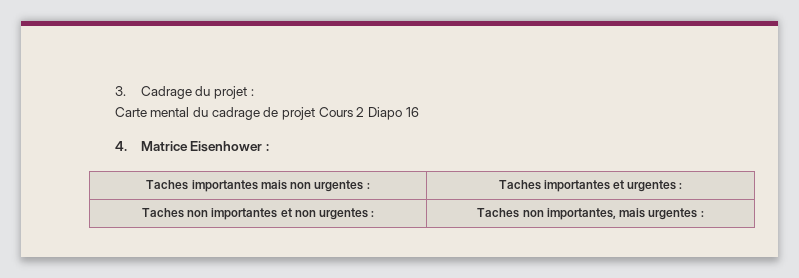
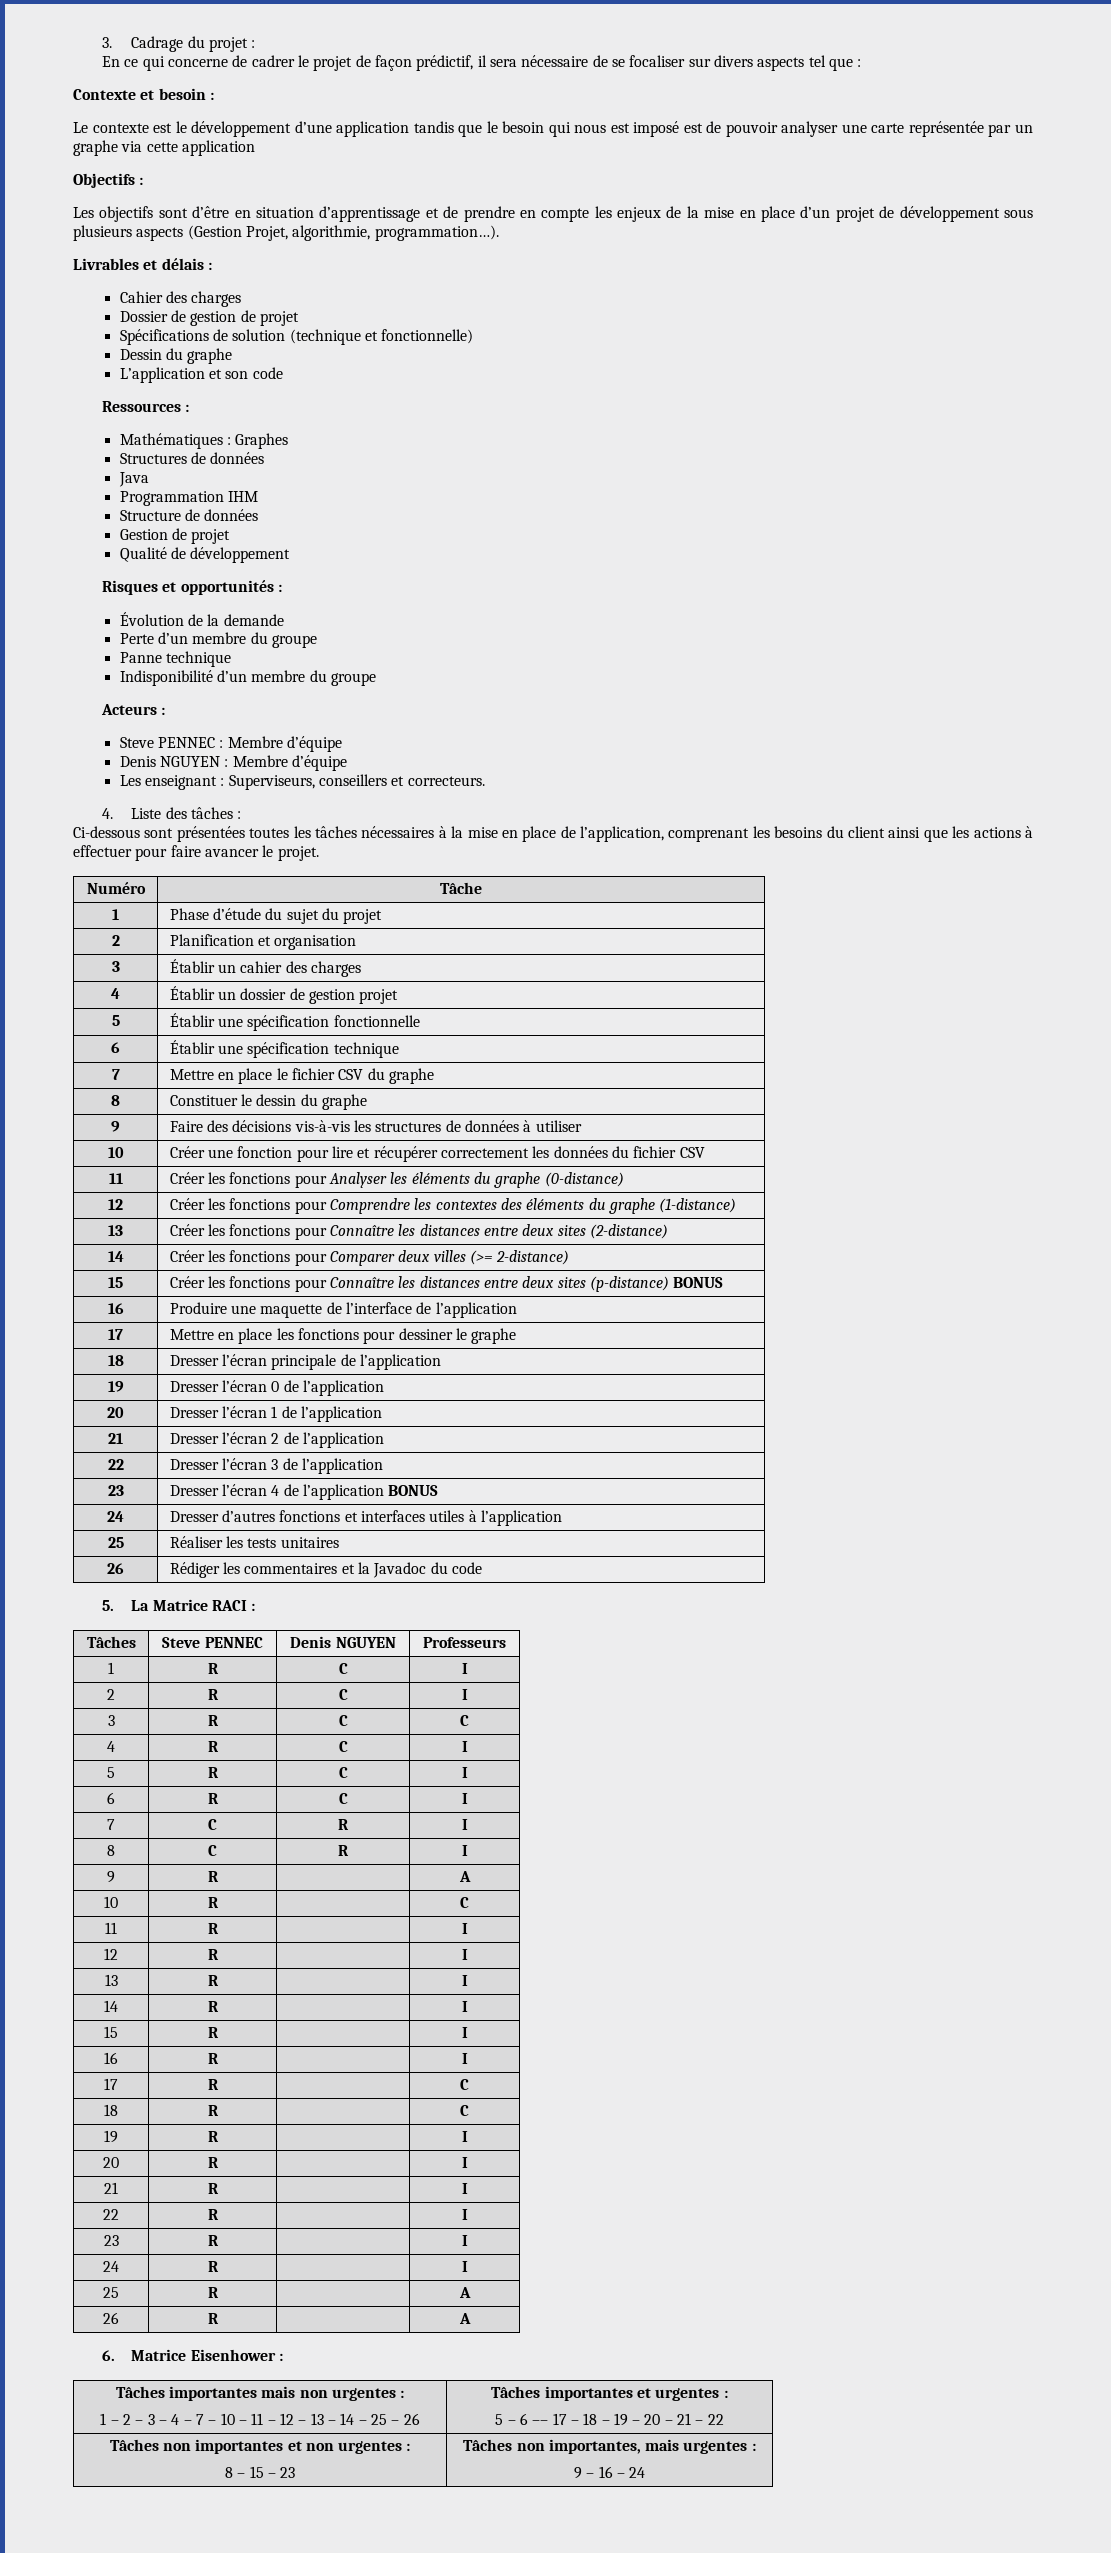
- Carte mental du cadrage de projet Cours 2 Diapo 16
- 4. Matrice Eisenhower :
+ En ce qui concerne de cadrer le projet de façon prédictif, il sera nécessaire de se focaliser sur divers aspects tel que :
+ Contexte et besoin :
+ Le contexte est le développement d’une application tandis que le besoin qui nous est imposé est de pouvoir analyser une carte représentée par un graphe via cette application
+ Objectifs :
+ Les objectifs sont d’être en situation d’apprentissage et de prendre en compte les enjeux de la mise en place d’un projet de développement sous plusieurs aspects (Gestion Projet, algorithmie, programmation…).
+ Livrables et délais :
+ Cahier des charges
+ Dossier de gestion de projet
+ Spécifications de solution (technique et fonctionnelle)
+ Dessin du graphe
+ L’application et son code
+ Ressources :
+ Mathématiques : Graphes
+ Structures de données
+ Java
+ Programmation IHM
+ Structure de données
+ Gestion de projet
+ Qualité de développement
+ Risques et opportunités :
+ Évolution de la demande
+ Perte d’un membre du groupe
+ Panne technique
+ Indisponibilité d’un membre du groupe
+ Acteurs :
+ Steve PENNEC : Membre d’équipe
+ Denis NGUYEN : Membre d’équipe
+ Les enseignant : Superviseurs, conseillers et correcteurs.
+ 4. Liste des tâches :
+ Ci-dessous sont présentées toutes les tâches nécessaires à la mise en place de l’application, comprenant les besoins du client ainsi que les actions à effectuer pour faire avancer le projet.
+ Numéro | Tâche
+ 1 | Phase d’étude du sujet du projet
+ 2 | Planification et organisation
+ 3 | Établir un cahier des charges
+ 4 | Établir un dossier de gestion projet
+ 5 | Établir une spécification fonctionnelle
+ 6 | Établir une spécification technique
+ 7 | Mettre en place le fichier CSV du graphe
+ 8 | Constituer le dessin du graphe
+ 9 | Faire des décisions vis-à-vis les structures de données à utiliser
+ 10 | Créer une fonction pour lire et récupérer correctement les données du fichier CSV
+ 11 | Créer les fonctions pour Analyser les éléments du graphe (0-distance)
+ 12 | Créer les fonctions pour Comprendre les contextes des éléments du graphe (1-distance)
+ 13 | Créer les fonctions pour Connaître les distances entre deux sites (2-distance)
+ 14 | Créer les fonctions pour Comparer deux villes (>= 2-distance)
+ 15 | Créer les fonctions pour Connaître les distances entre deux sites (p-distance) BONUS
+ 16 | Produire une maquette de l’interface de l’application
+ 17 | Mettre en place les fonctions pour dessiner le graphe
+ 18 | Dresser l’écran principale de l’application
+ 19 | Dresser l’écran 0 de l’application
+ 20 | Dresser l’écran 1 de l’application
+ 21 | Dresser l’écran 2 de l’application
+ 22 | Dresser l’écran 3 de l’application
+ 23 | Dresser l’écran 4 de l’application BONUS
+ 24 | Dresser d’autres fonctions et interfaces utiles à l’application
+ 25 | Réaliser les tests unitaires
+ 26 | Rédiger les commentaires et la Javadoc du code
+ 5. La Matrice RACI :
+ Tâches | Steve PENNEC | Denis NGUYEN | Professeurs
+ 1 | R | C | I
+ 2 | R | C | I
+ 3 | R | C | C
+ 4 | R | C | I
+ 5 | R | C | I
+ 6 | R | C | I
+ 7 | C | R | I
+ 8 | C | R | I
+ 9 | R | | A
+ 10 | R | | C
+ 11 | R | | I
+ 12 | R | | I
+ 13 | R | | I
+ 14 | R | | I
+ 15 | R | | I
+ 16 | R | | I
+ 17 | R | | C
+ 18 | R | | C
+ 19 | R | | I
+ 20 | R | | I
+ 21 | R | | I
+ 22 | R | | I
+ 23 | R | | I
+ 24 | R | | I
+ 25 | R | | A
+ 26 | R | | A
+ 6. Matrice Eisenhower :
- Taches importantes mais non urgentes :
+ Tâches importantes mais non urgentes :
- Taches importantes et urgentes :
- Taches non importantes et non urgentes : | Taches non importantes, mais urgentes :
+ 1 – 2 – 3 – 4 – 7 – 10 – 11 – 12 – 13 – 14 – 25 – 26 | Tâches importantes et urgentes :
+ 5 – 6 –– 17 – 18 – 19 – 20 – 21 – 22
+ Tâches non importantes et non urgentes :
+ 8 – 15 – 23 | Tâches non importantes, mais urgentes :
+ 9 – 16 – 24

